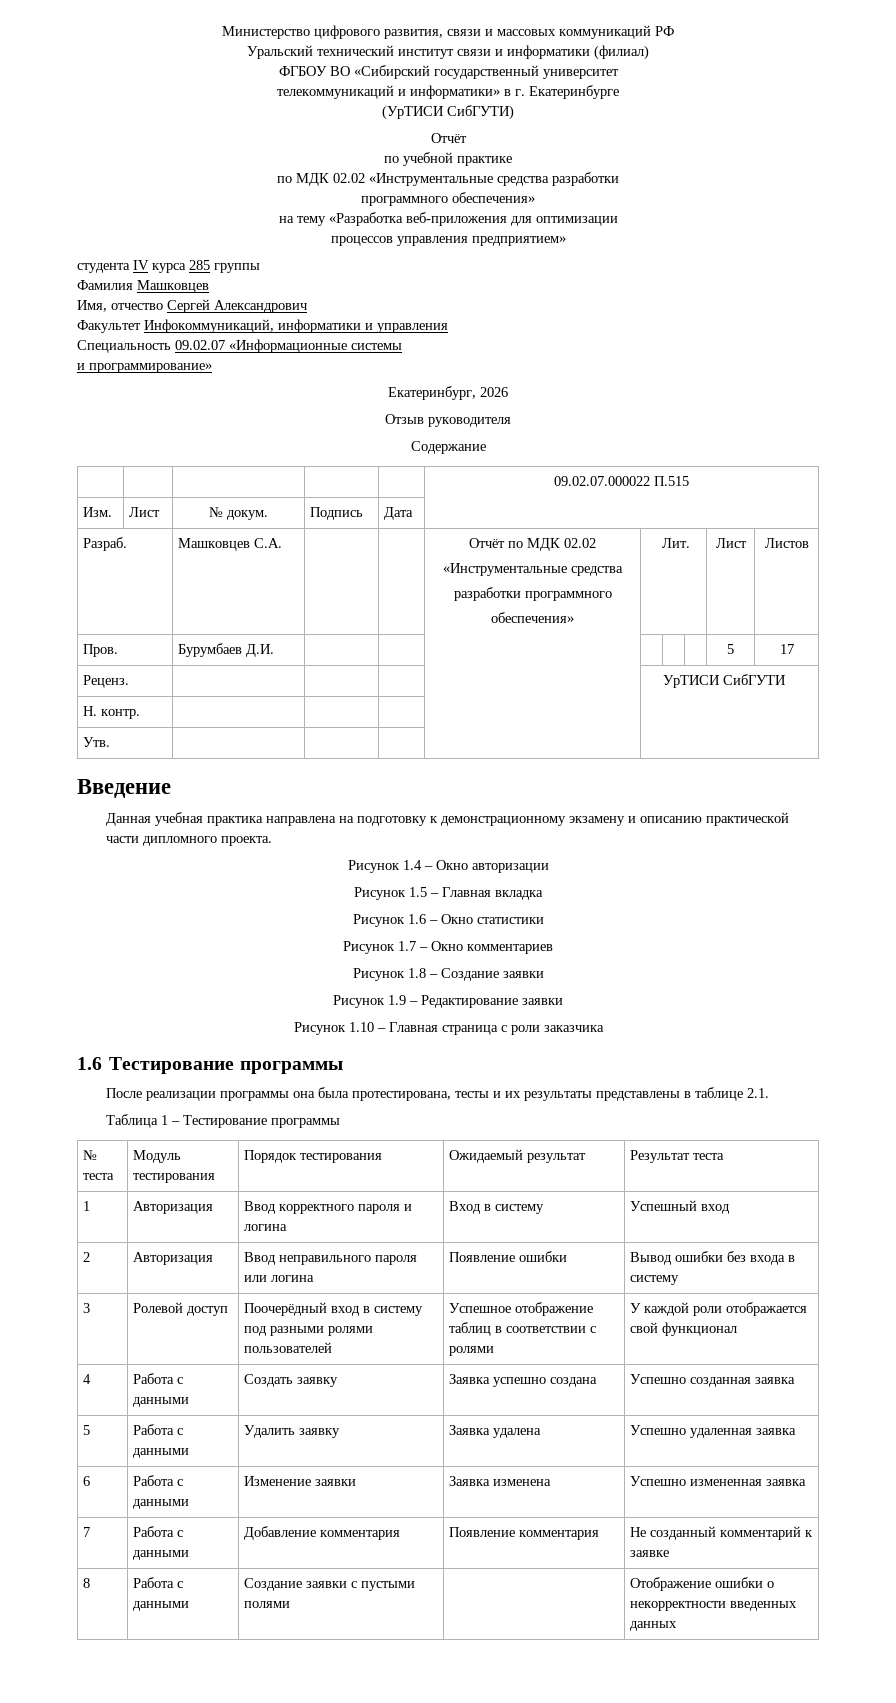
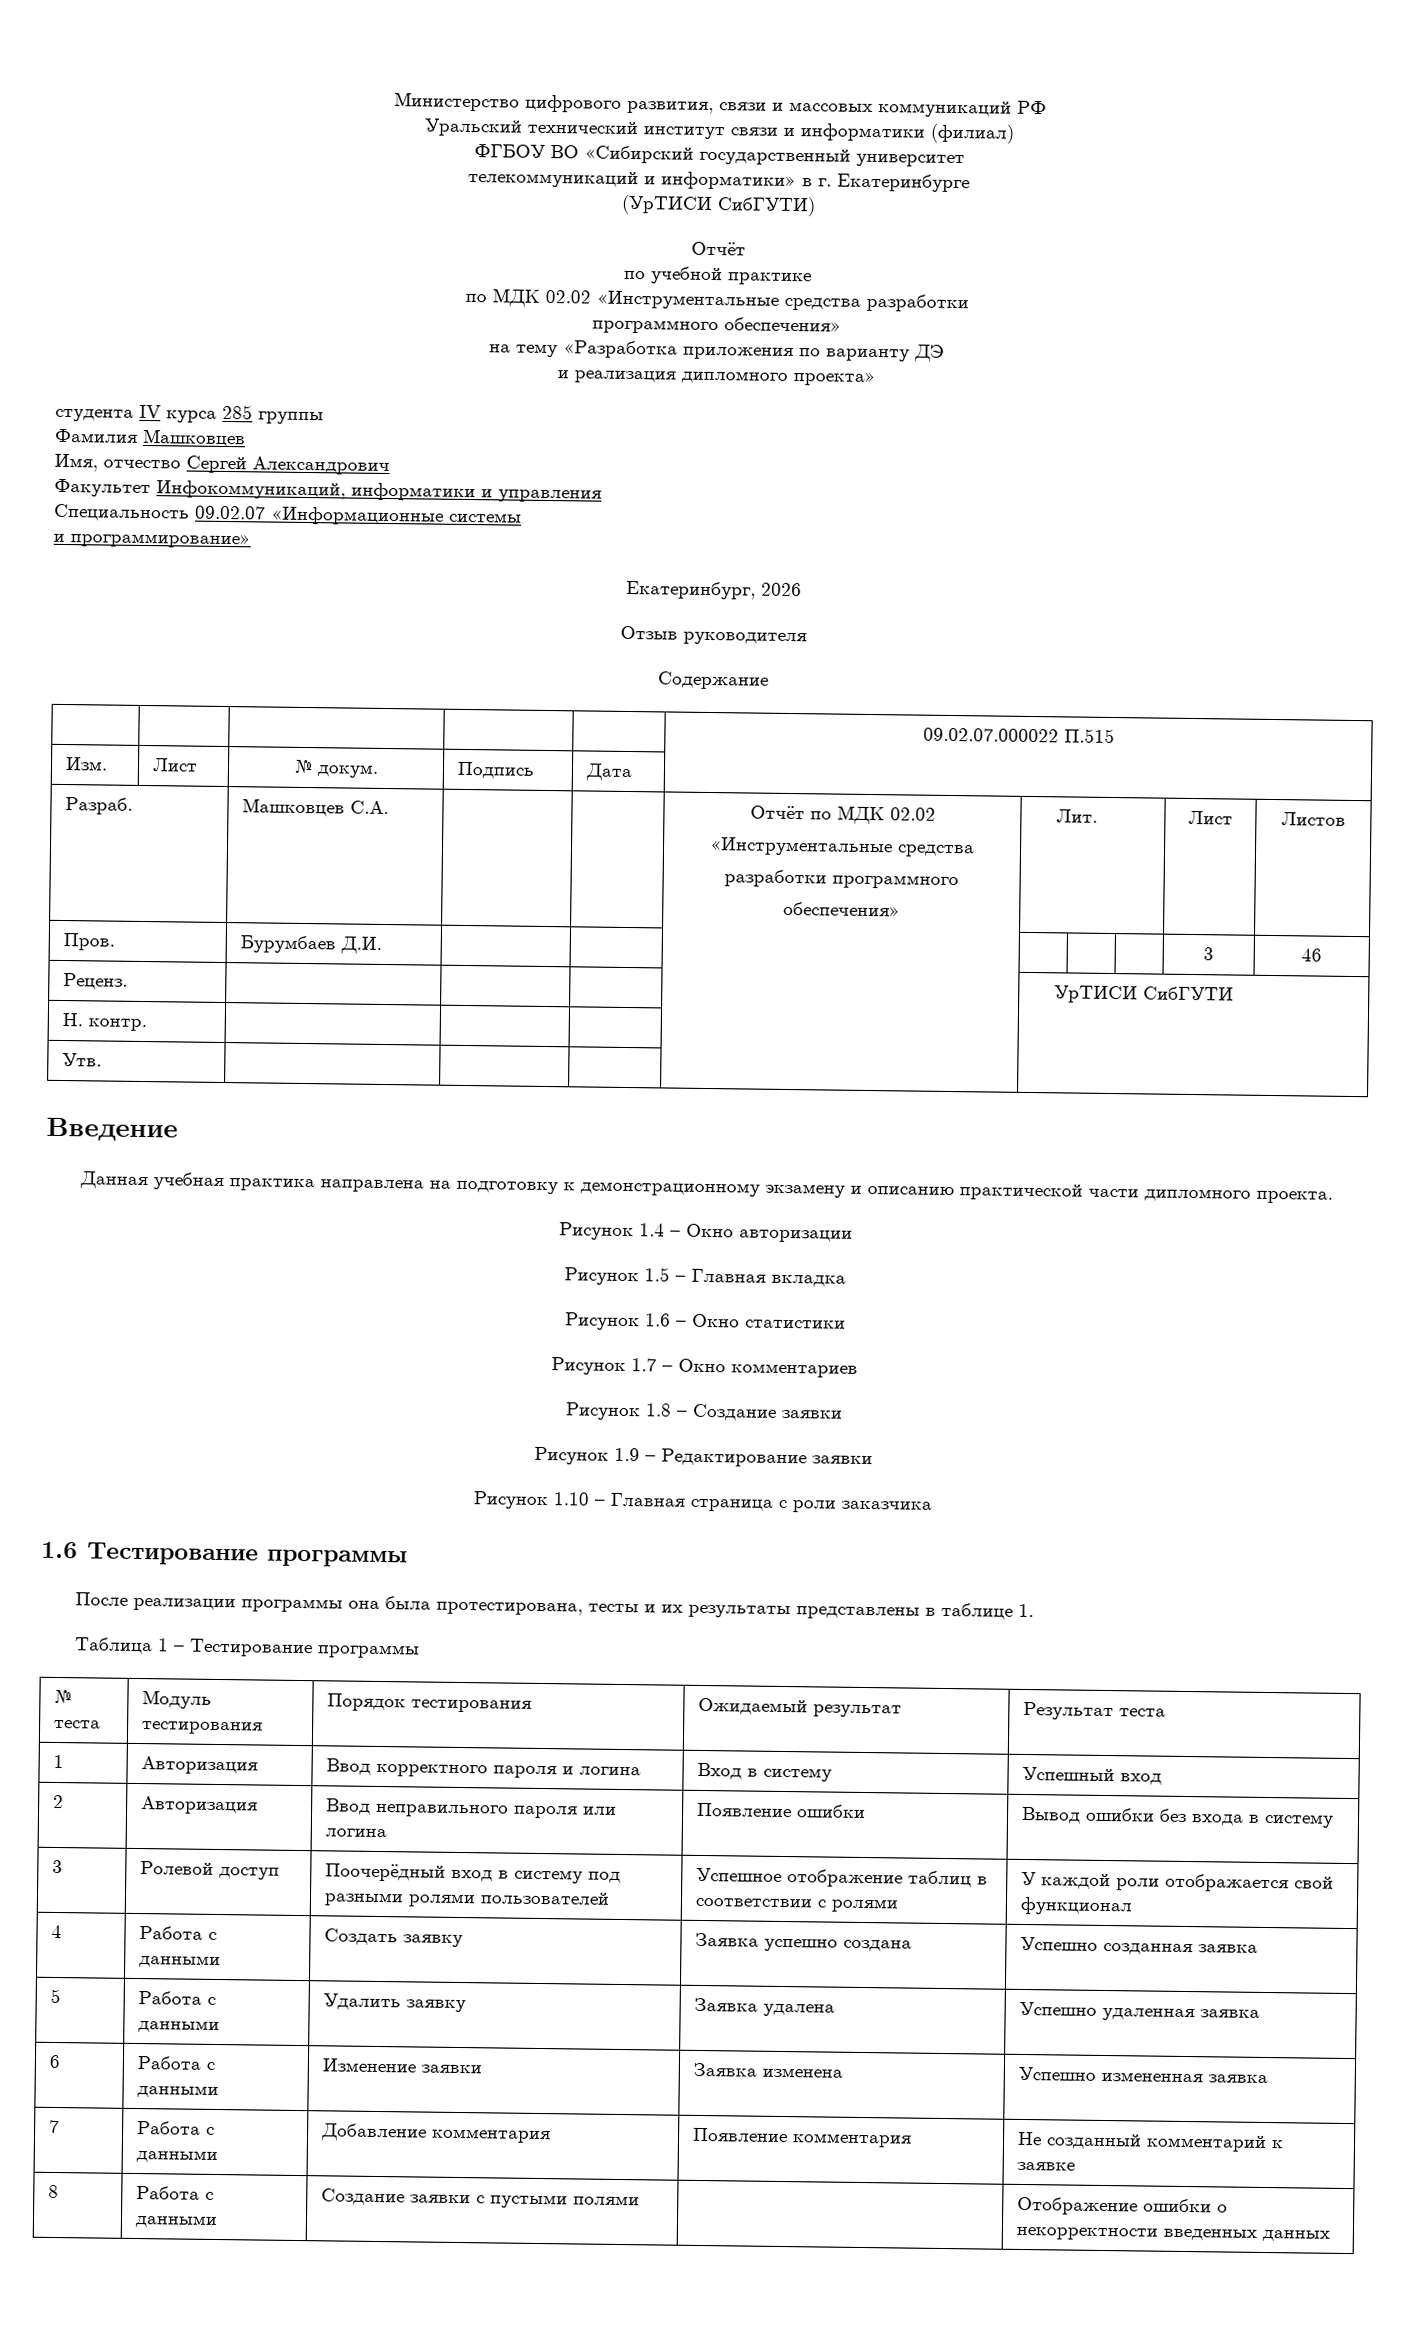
- на тему «Разработка веб-приложения для оптимизации
- процессов управления предприятием»
+ на тему «Разработка приложения по варианту ДЭ
+ и реализация дипломного проекта»
- Пров. | Бурумбаев Д.И. | | | | | | | 5 | 17
+ Пров. | Бурумбаев Д.И. | | | | | | | 3 | 46
- После реализации программы она была протестирована, тесты и их результаты представлены в таблице 2.1.
+ После реализации программы она была протестирована, тесты и их результаты представлены в таблице 1.

